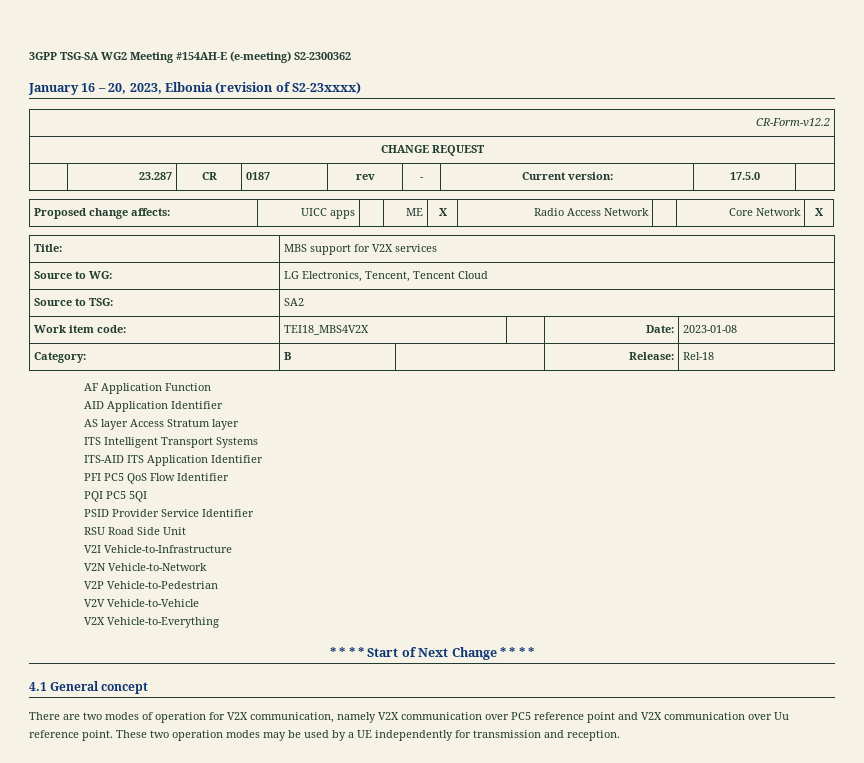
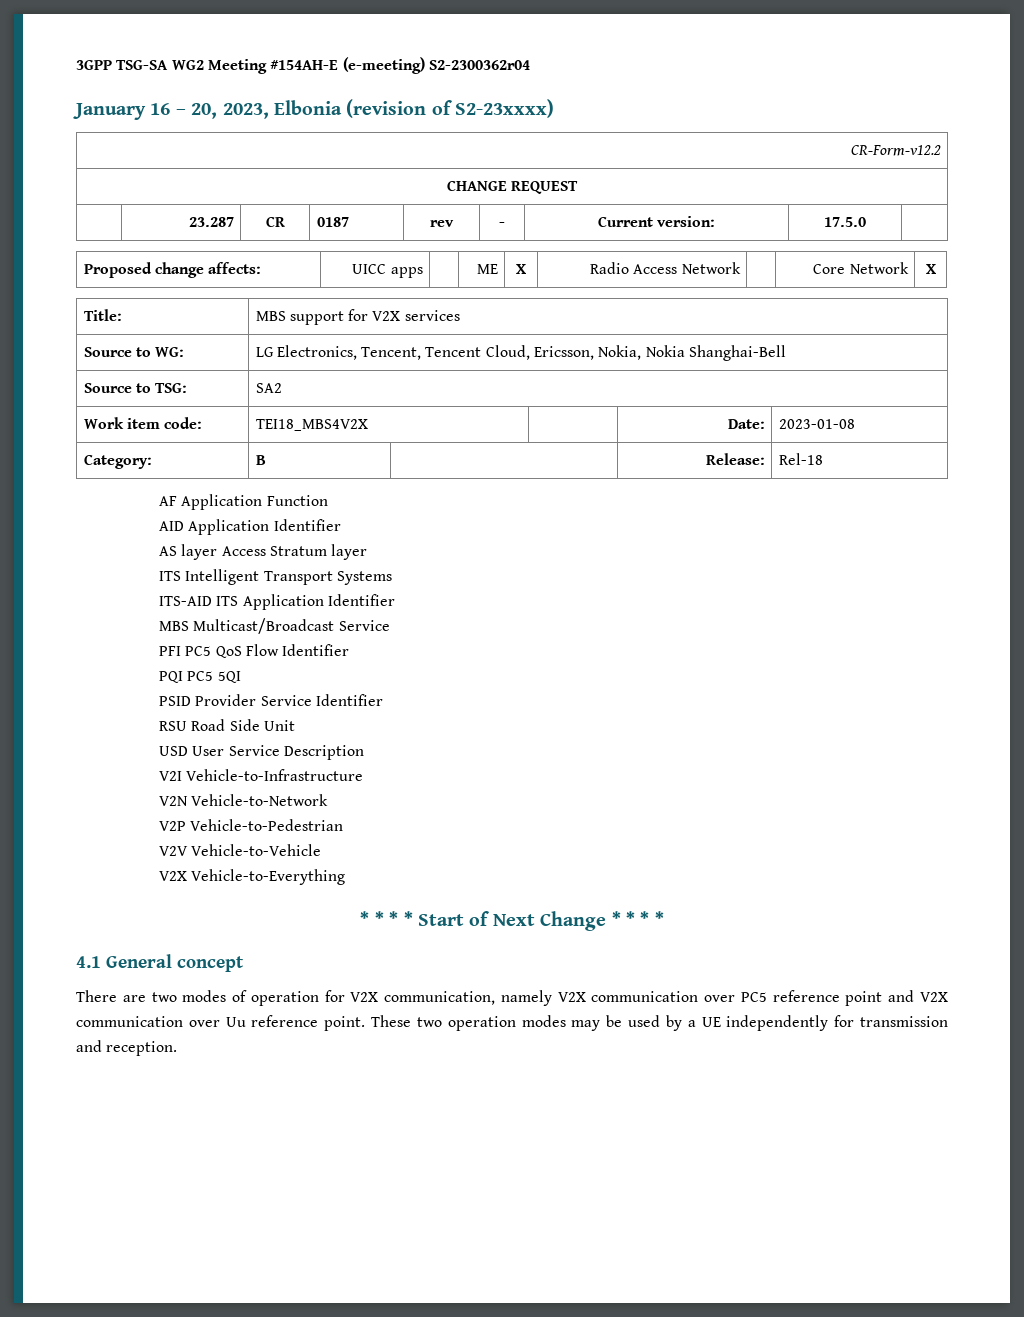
- 3GPP TSG-SA WG2 Meeting #154AH-E (e-meeting) S2-2300362
+ 3GPP TSG-SA WG2 Meeting #154AH-E (e-meeting) S2-2300362r04
- Source to WG: | LG Electronics, Tencent, Tencent Cloud
+ Source to WG: | LG Electronics, Tencent, Tencent Cloud, Ericsson, Nokia, Nokia Shanghai-Bell
+ MBS Multicast/Broadcast Service
+ USD User Service Description

